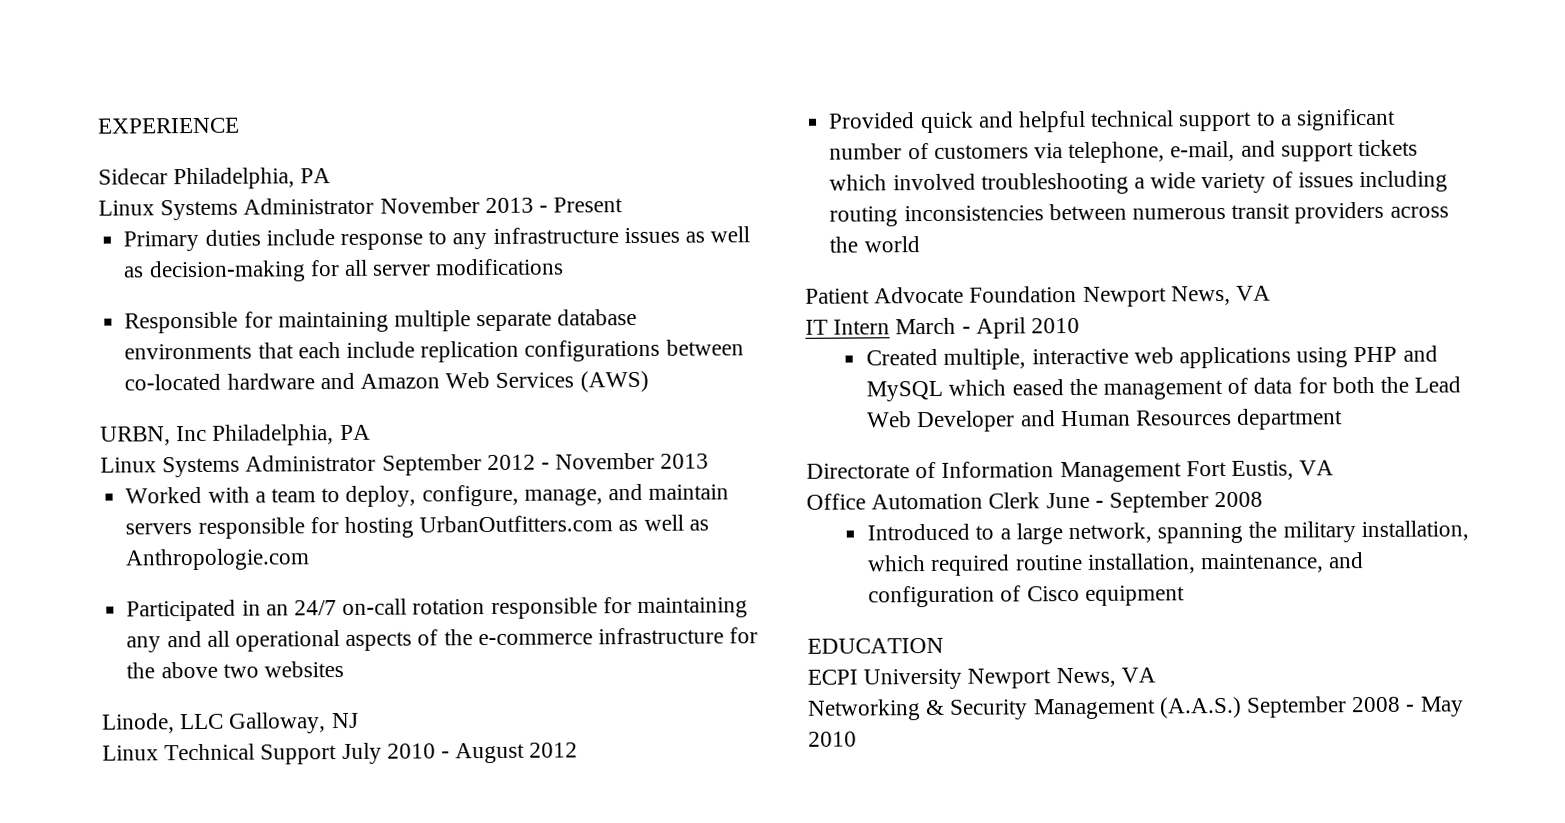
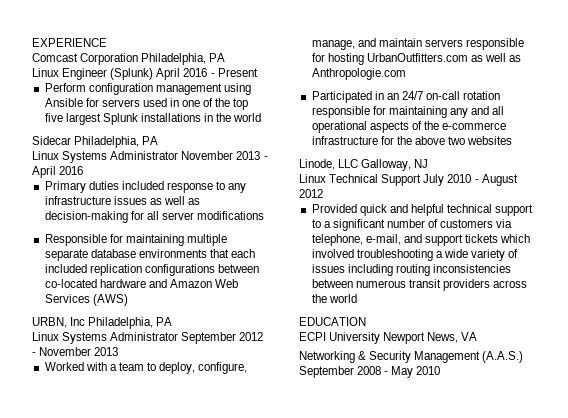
+ Comcast Corporation Philadelphia, PA
+ Linux Engineer (Splunk) April 2016 - Present
+ Perform configuration management using Ansible for servers used in one of the top five largest Splunk installations in the world
- Linux Systems Administrator November 2013 - Present
+ Linux Systems Administrator November 2013 - April 2016
- Primary duties include response to any infrastructure issues as well as decision-making for all server modifications
+ Primary duties included response to any infrastructure issues as well as decision-making for all server modifications
- Responsible for maintaining multiple separate database environments that each include replication configurations between co-located hardware and Amazon Web Services (AWS)
+ Responsible for maintaining multiple separate database environments that each included replication configurations between co-located hardware and Amazon Web Services (AWS)
- Patient Advocate Foundation Newport News, VA
- IT Intern March - April 2010
- Created multiple, interactive web applications using PHP and MySQL which eased the management of data for both the Lead Web Developer and Human Resources department
- Directorate of Information Management Fort Eustis, VA
- Office Automation Clerk June - September 2008
- Introduced to a large network, spanning the military installation, which required routine installation, maintenance, and configuration of Cisco equipment

